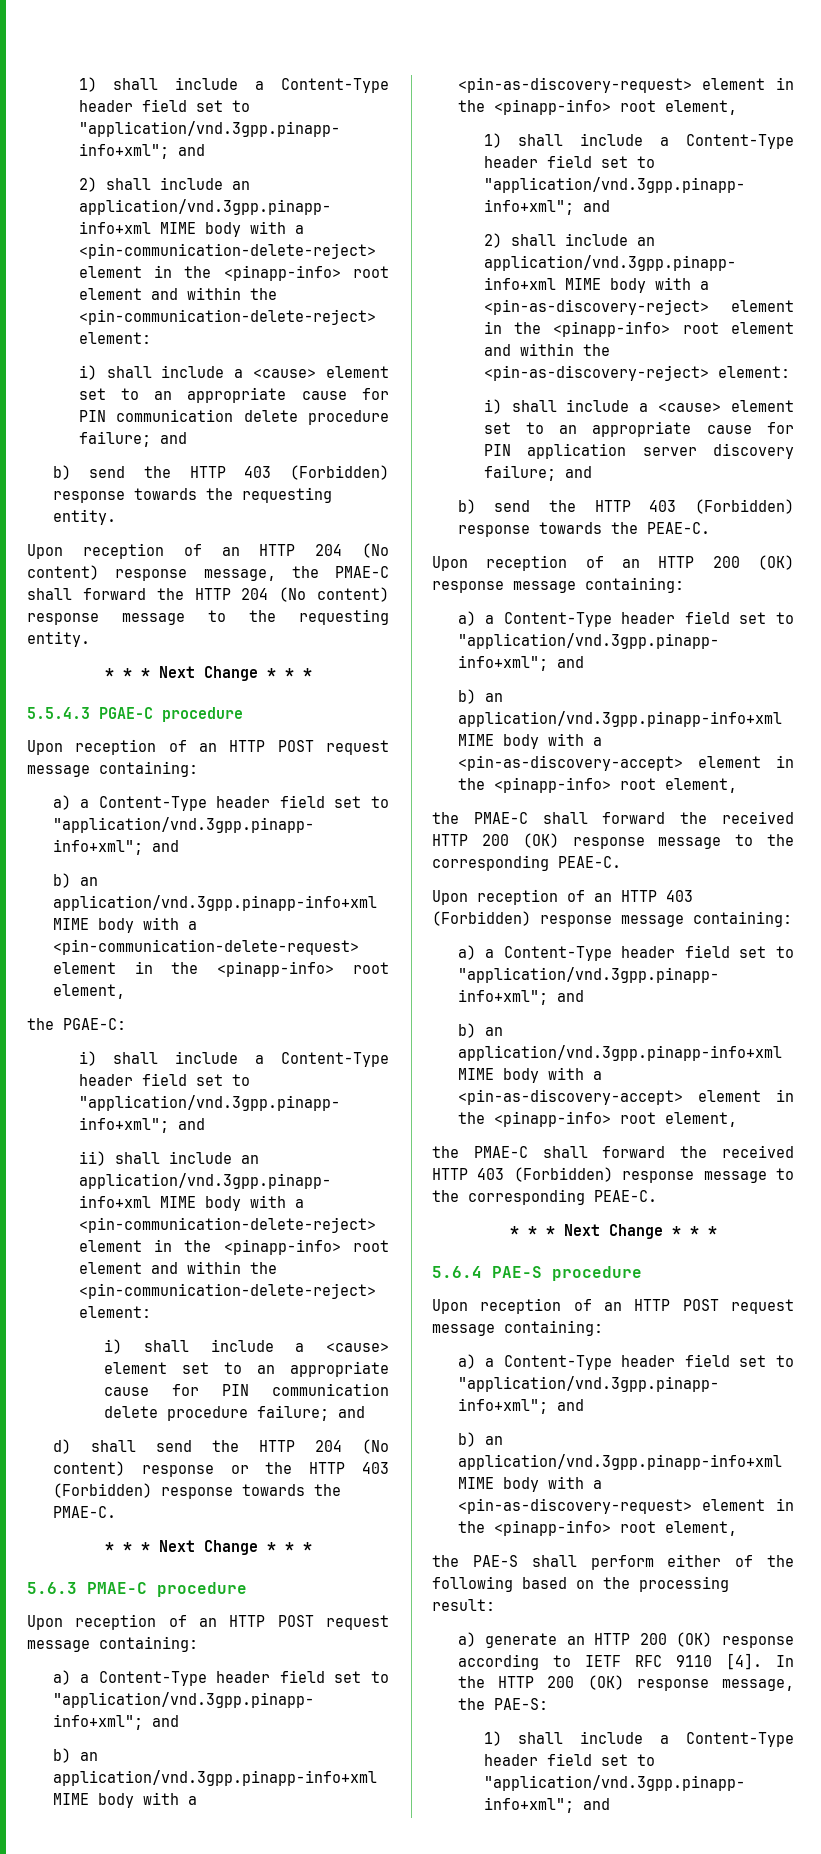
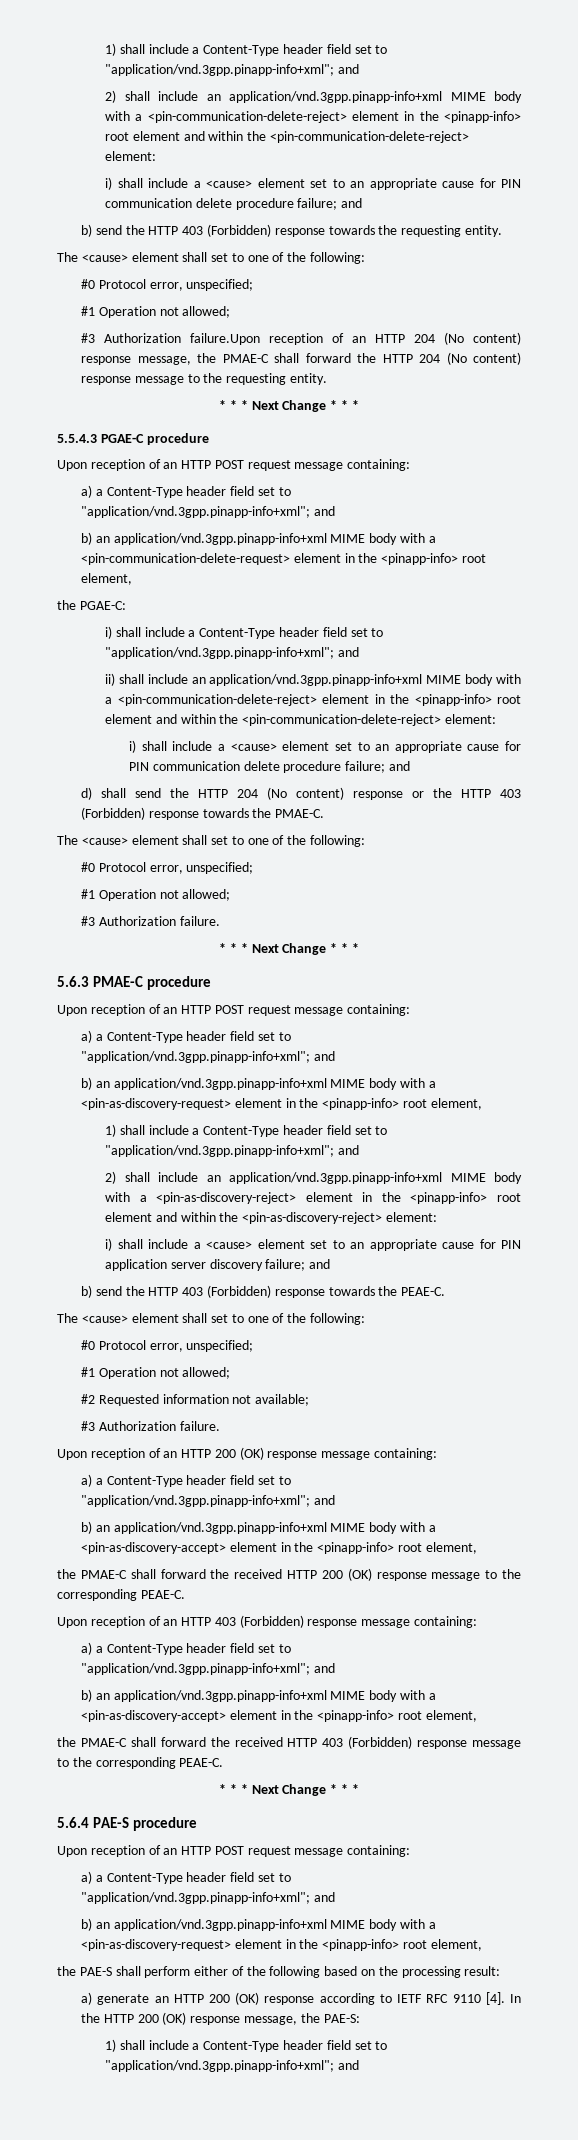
  b) send the HTTP 403 (Forbidden) response towards the requesting entity.
- Upon reception of an HTTP 204 (No content) response message, the PMAE-C shall forward the HTTP 204 (No content) response message to the requesting entity.
+ The <cause> element shall set to one of the following:
+ #0 Protocol error, unspecified;
+ #1 Operation not allowed;
+ #3 Authorization failure.Upon reception of an HTTP 204 (No content) response message, the PMAE-C shall forward the HTTP 204 (No content) response message to the requesting entity.
  d) shall send the HTTP 204 (No content) response or the HTTP 403 (Forbidden) response towards the PMAE-C.
+ The <cause> element shall set to one of the following:
+ #0 Protocol error, unspecified;
+ #1 Operation not allowed;
+ #3 Authorization failure.
  b) send the HTTP 403 (Forbidden) response towards the PEAE-C.
+ The <cause> element shall set to one of the following:
+ #0 Protocol error, unspecified;
+ #1 Operation not allowed;
+ #2 Requested information not available;
+ #3 Authorization failure.

